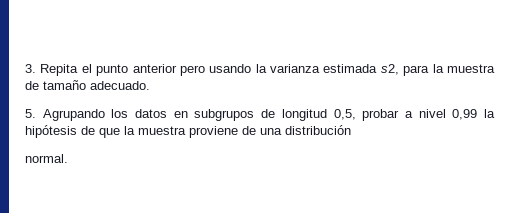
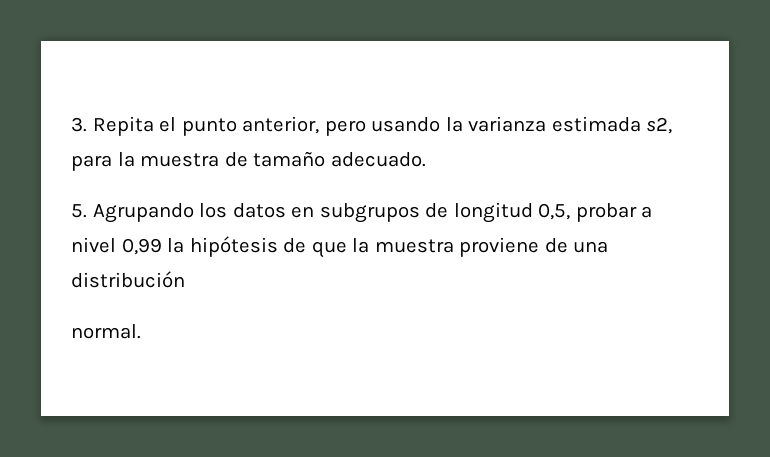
- 3. Repita el punto anterior pero usando la varianza estimada s2, para la muestra de tamaño adecuado.
+ 3. Repita el punto anterior, pero usando la varianza estimada s2, para la muestra de tamaño adecuado.

